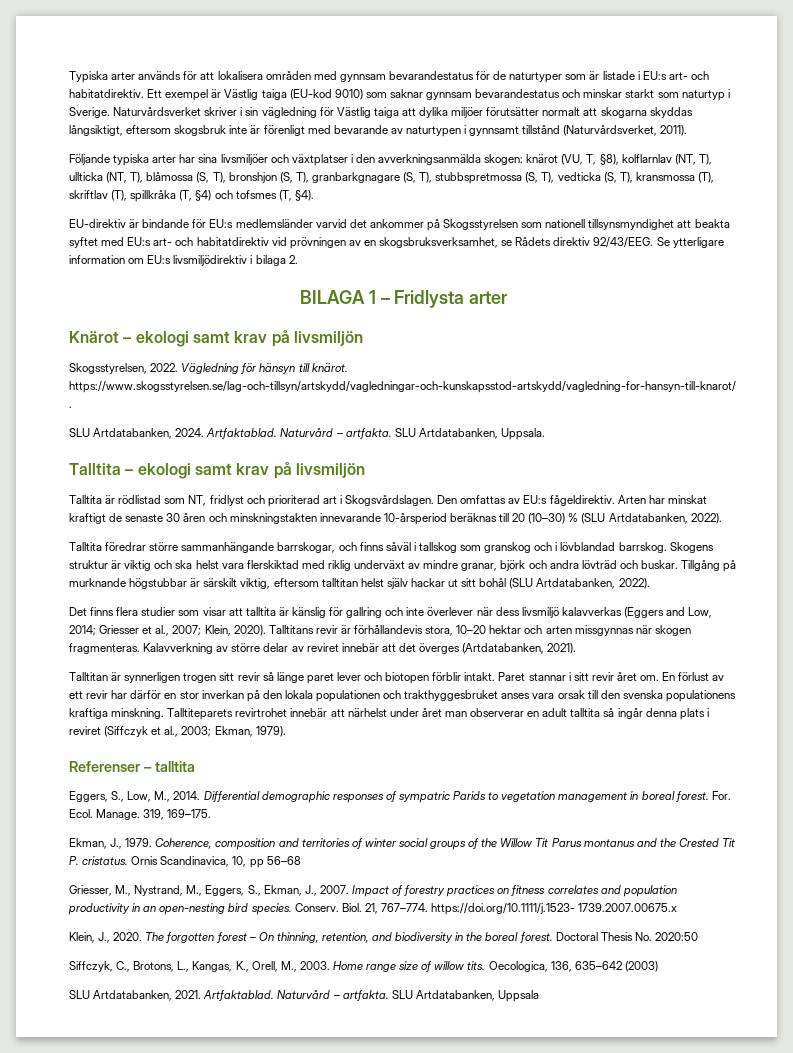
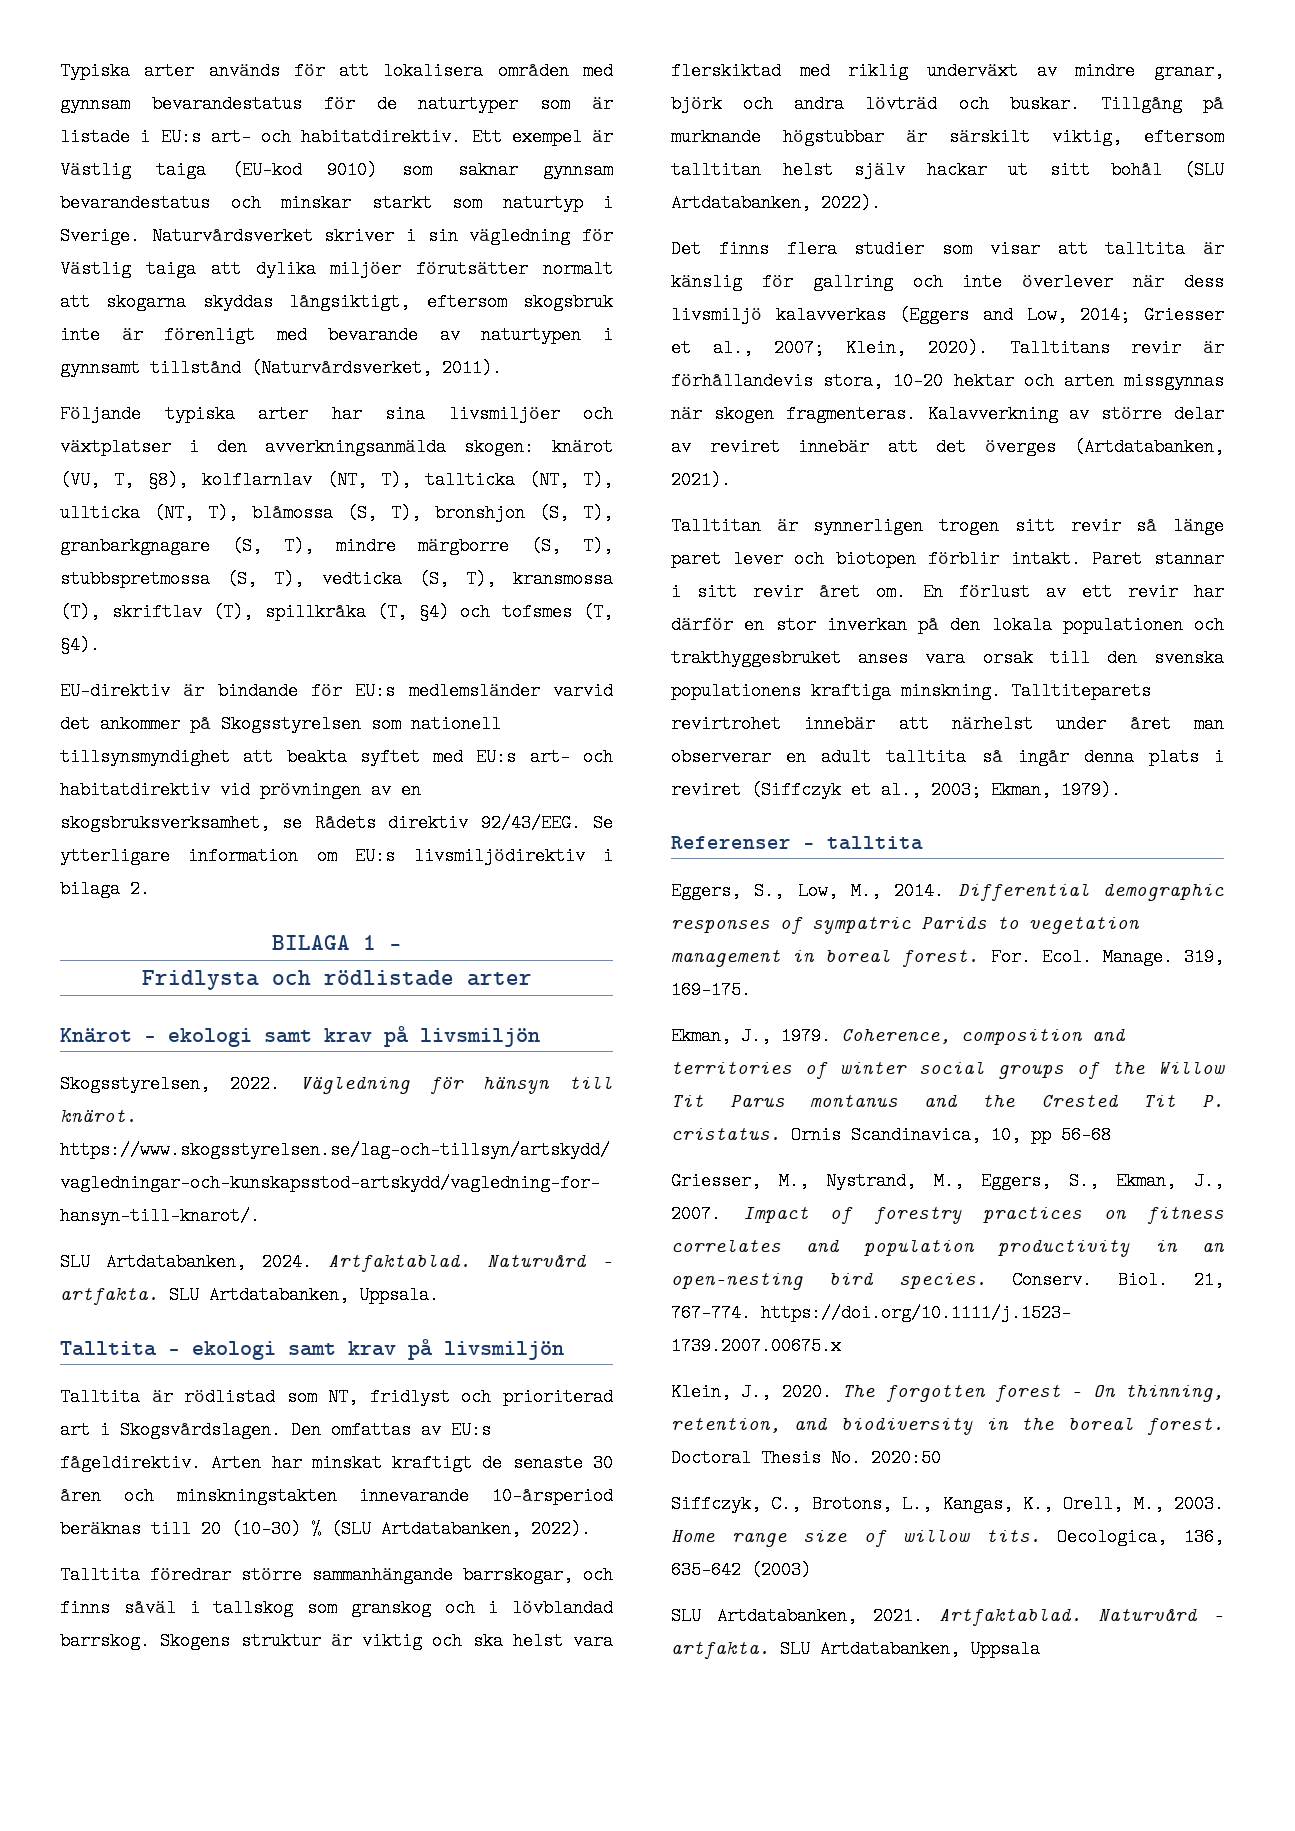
- Följande typiska arter har sina livsmiljöer och växtplatser i den avverkningsanmälda skogen: knärot (VU, T, §8), kolflarnlav (NT, T), ullticka (NT, T), blåmossa (S, T), bronshjon (S, T), granbarkgnagare (S, T), stubbspretmossa (S, T), vedticka (S, T), kransmossa (T), skriftlav (T), spillkråka (T, §4) och tofsmes (T, §4).
+ Följande typiska arter har sina livsmiljöer och växtplatser i den avverkningsanmälda skogen: knärot (VU, T, §8), kolflarnlav (NT, T), tallticka (NT, T), ullticka (NT, T), blåmossa (S, T), bronshjon (S, T), granbarkgnagare (S, T), mindre märgborre (S, T), stubbspretmossa (S, T), vedticka (S, T), kransmossa (T), skriftlav (T), spillkråka (T, §4) och tofsmes (T, §4).
- BILAGA 1 – Fridlysta arter
+ BILAGA 1 –
+ Fridlysta och rödlistade arter

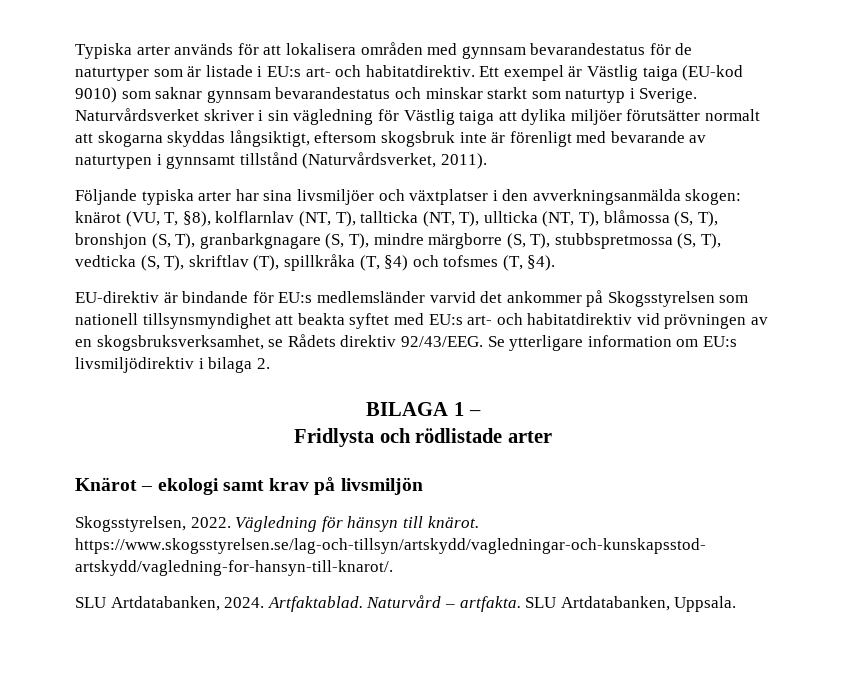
- Följande typiska arter har sina livsmiljöer och växtplatser i den avverkningsanmälda skogen: knärot (VU, T, §8), kolflarnlav (NT, T), tallticka (NT, T), ullticka (NT, T), blåmossa (S, T), bronshjon (S, T), granbarkgnagare (S, T), mindre märgborre (S, T), stubbspretmossa (S, T), vedticka (S, T), kransmossa (T), skriftlav (T), spillkråka (T, §4) och tofsmes (T, §4).
+ Följande typiska arter har sina livsmiljöer och växtplatser i den avverkningsanmälda skogen: knärot (VU, T, §8), kolflarnlav (NT, T), tallticka (NT, T), ullticka (NT, T), blåmossa (S, T), bronshjon (S, T), granbarkgnagare (S, T), mindre märgborre (S, T), stubbspretmossa (S, T), vedticka (S, T), skriftlav (T), spillkråka (T, §4) och tofsmes (T, §4).
- Talltita – ekologi samt krav på livsmiljön
- Talltita är rödlistad som NT, fridlyst och prioriterad art i Skogsvårdslagen. Den omfattas av EU:s fågeldirektiv. Arten har minskat kraftigt de senaste 30 åren och minskningstakten innevarande 10-årsperiod beräknas till 20 (10–30) % (SLU Artdatabanken, 2022).
- Talltita föredrar större sammanhängande barrskogar, och finns såväl i tallskog som granskog och i lövblandad barrskog. Skogens struktur är viktig och ska helst vara flerskiktad med riklig underväxt av mindre granar, björk och andra lövträd och buskar. Tillgång på murknande högstubbar är särskilt viktig, eftersom talltitan helst själv hackar ut sitt bohål (SLU Artdatabanken, 2022).
- Det finns flera studier som visar att talltita är känslig för gallring och inte överlever när dess livsmiljö kalavverkas (Eggers and Low, 2014; Griesser et al., 2007; Klein, 2020). Talltitans revir är förhållandevis stora, 10–20 hektar och arten missgynnas när skogen fragmenteras. Kalavverkning av större delar av reviret innebär att det överges (Artdatabanken, 2021).
- Talltitan är synnerligen trogen sitt revir så länge paret lever och biotopen förblir intakt. Paret stannar i sitt revir året om. En förlust av ett revir har därför en stor inverkan på den lokala populationen och trakthyggesbruket anses vara orsak till den svenska populationens kraftiga minskning. Talltiteparets revirtrohet innebär att närhelst under året man observerar en adult talltita så ingår denna plats i reviret (Siffczyk et al., 2003; Ekman, 1979).
- Referenser – talltita
- Eggers, S., Low, M., 2014. Differential demographic responses of sympatric Parids to vegetation management in boreal forest. For. Ecol. Manage. 319, 169–175.
- Ekman, J., 1979. Coherence, composition and territories of winter social groups of the Willow Tit Parus montanus and the Crested Tit P. cristatus. Ornis Scandinavica, 10, pp 56–68
- Griesser, M., Nystrand, M., Eggers, S., Ekman, J., 2007. Impact of forestry practices on fitness correlates and population productivity in an open-nesting bird species. Conserv. Biol. 21, 767–774. https://doi.org/10.1111/j.1523- 1739.2007.00675.x
- Klein, J., 2020. The forgotten forest – On thinning, retention, and biodiversity in the boreal forest. Doctoral Thesis No. 2020:50
- Siffczyk, C., Brotons, L., Kangas, K., Orell, M., 2003. Home range size of willow tits. Oecologica, 136, 635–642 (2003)
- SLU Artdatabanken, 2021. Artfaktablad. Naturvård – artfakta. SLU Artdatabanken, Uppsala

